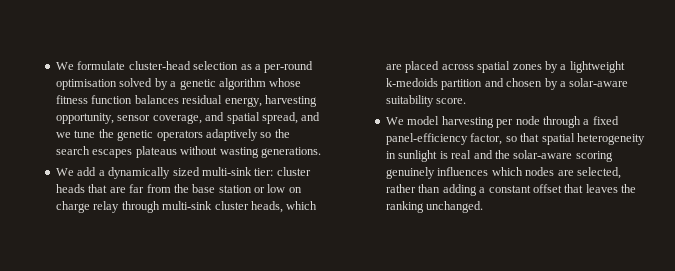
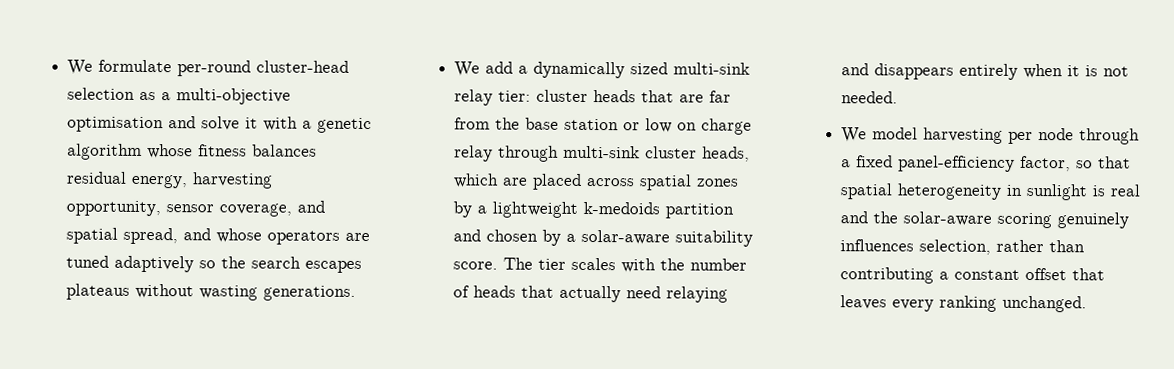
- We formulate cluster-head selection as a per-round optimisation solved by a genetic algorithm whose fitness function balances residual energy, harvesting opportunity, sensor coverage, and spatial spread, and we tune the genetic operators adaptively so the search escapes plateaus without wasting generations.
+ We formulate per-round cluster-head selection as a multi-objective optimisation and solve it with a genetic algorithm whose fitness balances residual energy, harvesting opportunity, sensor coverage, and spatial spread, and whose operators are tuned adaptively so the search escapes plateaus without wasting generations.
- We add a dynamically sized multi-sink tier: cluster heads that are far from the base station or low on charge relay through multi-sink cluster heads, which are placed across spatial zones by a lightweight k-medoids partition and chosen by a solar-aware suitability score.
+ We add a dynamically sized multi-sink relay tier: cluster heads that are far from the base station or low on charge relay through multi-sink cluster heads, which are placed across spatial zones by a lightweight k-medoids partition and chosen by a solar-aware suitability score. The tier scales with the number of heads that actually need relaying and disappears entirely when it is not needed.
- We model harvesting per node through a fixed panel-efficiency factor, so that spatial heterogeneity in sunlight is real and the solar-aware scoring genuinely influences which nodes are selected, rather than adding a constant offset that leaves the ranking unchanged.
+ We model harvesting per node through a fixed panel-efficiency factor, so that spatial heterogeneity in sunlight is real and the solar-aware scoring genuinely influences selection, rather than contributing a constant offset that leaves every ranking unchanged.

